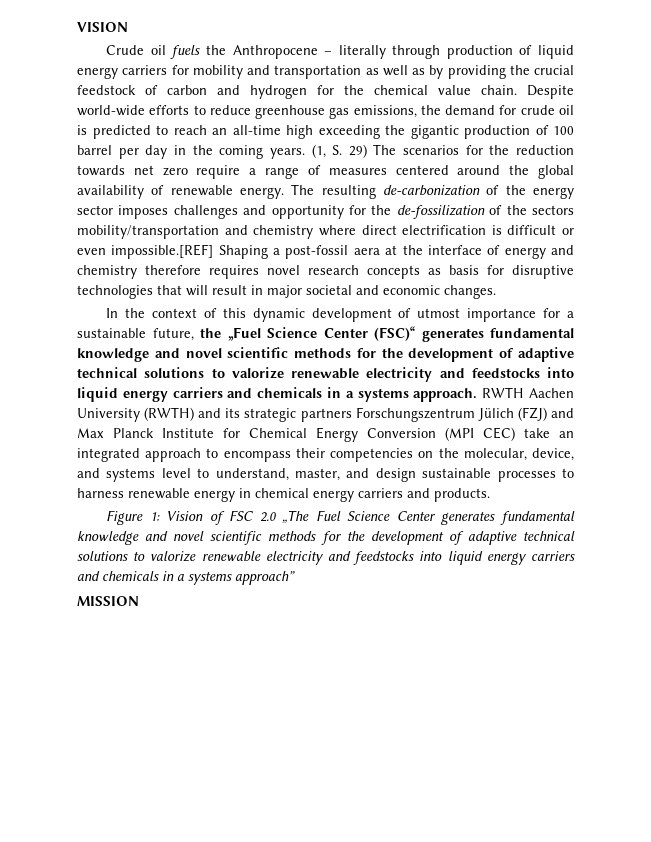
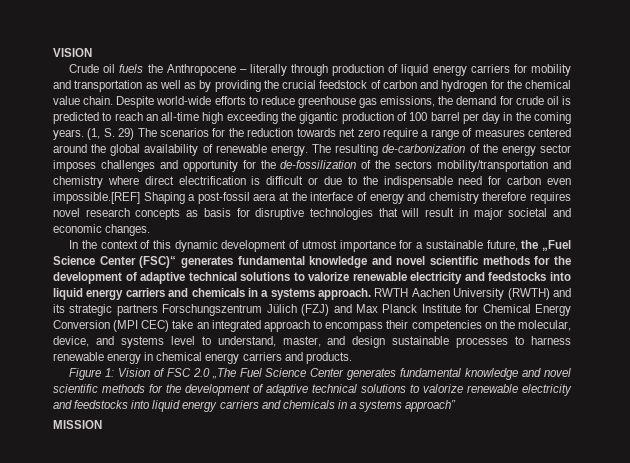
- The resulting de-carbonization of the energy sector imposes challenges and opportunity for the de-fossilization of the sectors mobility/transportation and chemistry where direct electrification is difficult or even impossible.[REF] Shaping a post-fossil aera at the interface of energy and chemistry therefore requires novel research concepts as basis for disruptive technologies that will result in major societal and economic changes.
+ The resulting de-carbonization of the energy sector imposes challenges and opportunity for the de-fossilization of the sectors mobility/transportation and chemistry where direct electrification is difficult or due to the indispensable need for carbon even impossible.[REF] Shaping a post-fossil aera at the interface of energy and chemistry therefore requires novel research concepts as basis for disruptive technologies that will result in major societal and economic changes.

